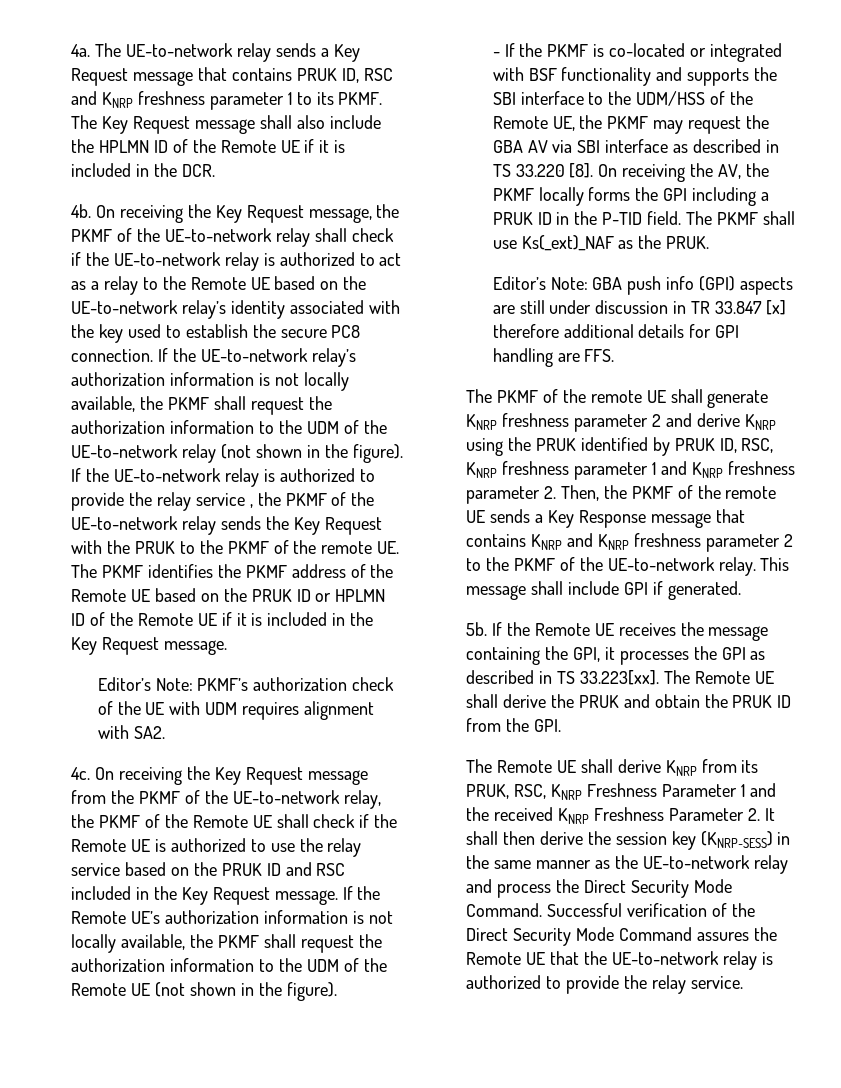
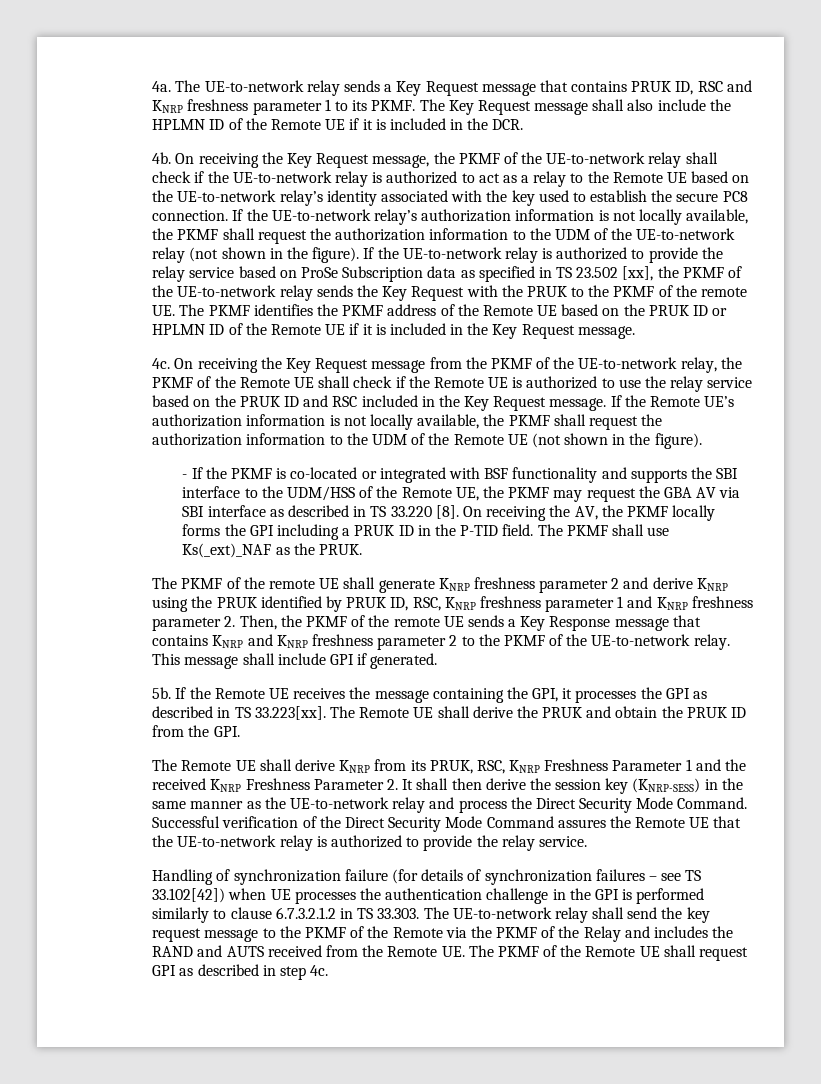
- If the UE-to-network relay is authorized to provide the relay service , the PKMF of the UE-to-network relay sends the Key Request with the PRUK to the PKMF of the remote UE. The PKMF identifies the PKMF address of the Remote UE based on the PRUK ID or HPLMN ID of the Remote UE if it is included in the Key Request message.
+ If the UE-to-network relay is authorized to provide the relay service based on ProSe Subscription data as specified in TS 23.502 [xx], the PKMF of the UE-to-network relay sends the Key Request with the PRUK to the PKMF of the remote UE. The PKMF identifies the PKMF address of the Remote UE based on the PRUK ID or HPLMN ID of the Remote UE if it is included in the Key Request message.
- Editor’s Note: PKMF’s authorization check of the UE with UDM requires alignment with SA2.
- Editor’s Note: GBA push info (GPI) aspects are still under discussion in TR 33.847 [x] therefore additional details for GPI handling are FFS.
+ Handling of synchronization failure (for details of synchronization failures – see TS 33.102[42]) when UE processes the authentication challenge in the GPI is performed similarly to clause 6.7.3.2.1.2 in TS 33.303. The UE-to-network relay shall send the key request message to the PKMF of the Remote via the PKMF of the Relay and includes the RAND and AUTS received from the Remote UE. The PKMF of the Remote UE shall request GPI as described in step 4c.

